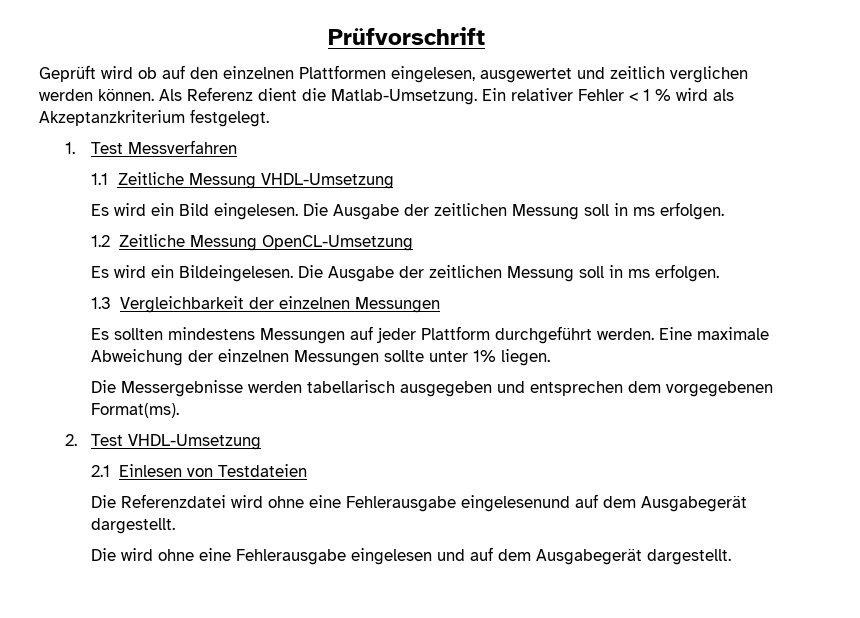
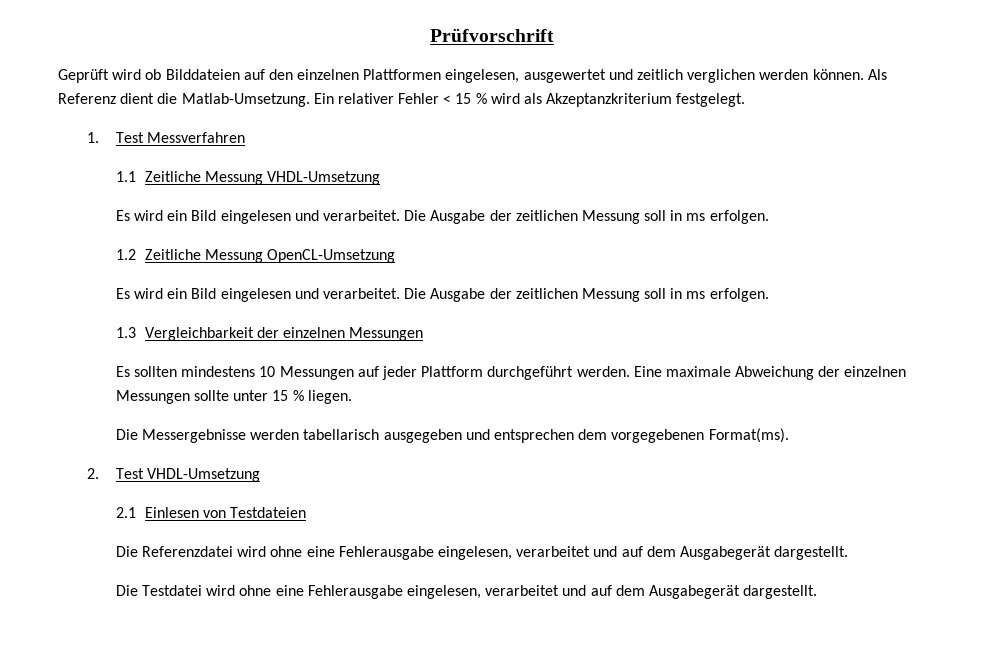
- Geprüft wird ob auf den einzelnen Plattformen eingelesen, ausgewertet und zeitlich verglichen werden können.
+ Geprüft wird ob Bilddateien auf den einzelnen Plattformen eingelesen, ausgewertet und zeitlich verglichen werden können.
- Ein relativer Fehler < 1 % wird als Akzeptanzkriterium festgelegt.
+ Ein relativer Fehler < 15 % wird als Akzeptanzkriterium festgelegt.
  1.1 Zeitliche Messung VHDL-Umsetzung
- Es wird ein Bild eingelesen.
+ Es wird ein Bild eingelesen und verarbeitet.
  1.2 Zeitliche Messung OpenCL-Umsetzung
- Es wird ein Bildeingelesen.
+ Es wird ein Bild eingelesen und verarbeitet.
- Es sollten mindestens Messungen auf jeder Plattform durchgeführt werden.
+ Es sollten mindestens 10 Messungen auf jeder Plattform durchgeführt werden.
- Eine maximale Abweichung der einzelnen Messungen sollte unter 1% liegen.
+ Eine maximale Abweichung der einzelnen Messungen sollte unter 15 % liegen.
- Die Referenzdatei wird ohne eine Fehlerausgabe eingelesenund auf dem Ausgabegerät dargestellt.
+ Die Referenzdatei wird ohne eine Fehlerausgabe eingelesen, verarbeitet und auf dem Ausgabegerät dargestellt.
- Die wird ohne eine Fehlerausgabe eingelesen und auf dem Ausgabegerät dargestellt.
+ Die Testdatei wird ohne eine Fehlerausgabe eingelesen, verarbeitet und auf dem Ausgabegerät dargestellt.

